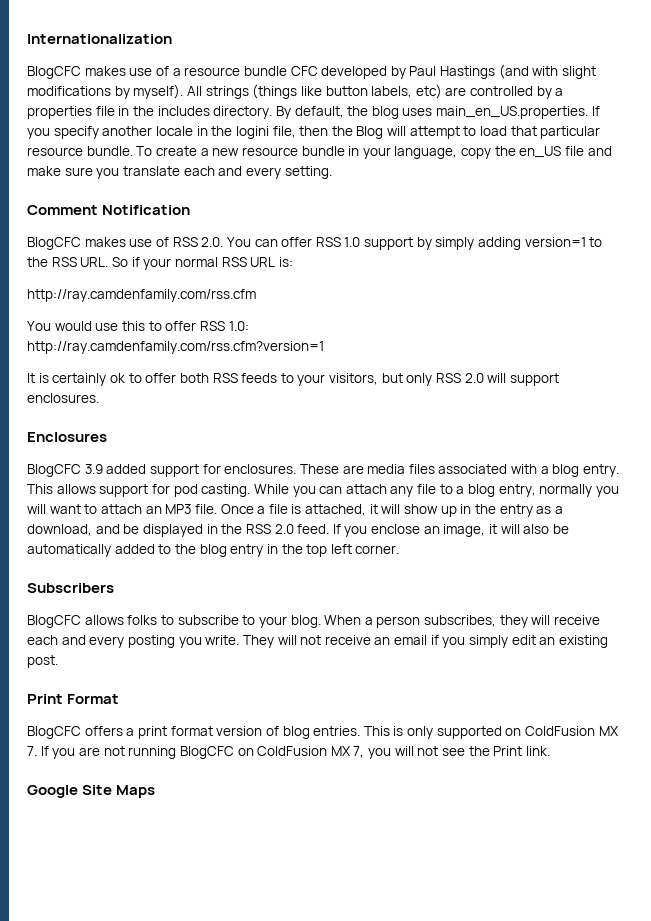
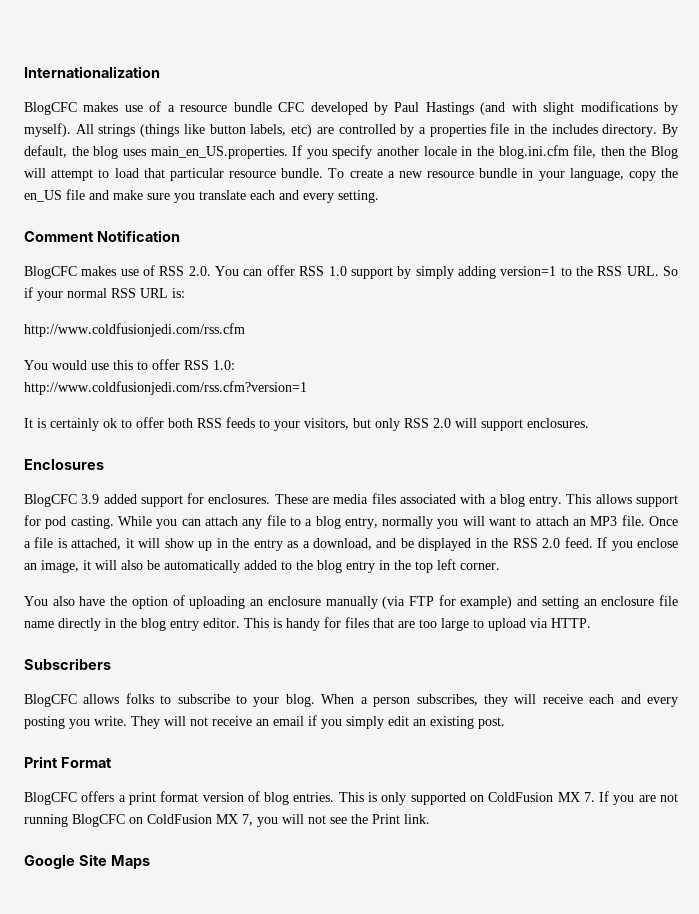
- By default, the blog uses main_en_US.properties. If you specify another locale in the logini file, then the Blog will attempt to load that particular resource bundle.
+ By default, the blog uses main_en_US.properties. If you specify another locale in the blog.ini.cfm file, then the Blog will attempt to load that particular resource bundle.
- http://ray.camdenfamily.com/rss.cfm
+ http://www.coldfusionjedi.com/rss.cfm
- http://ray.camdenfamily.com/rss.cfm?version=1
+ http://www.coldfusionjedi.com/rss.cfm?version=1
+ You also have the option of uploading an enclosure manually (via FTP for example) and setting an enclosure file name directly in the blog entry editor. This is handy for files that are too large to upload via HTTP.

